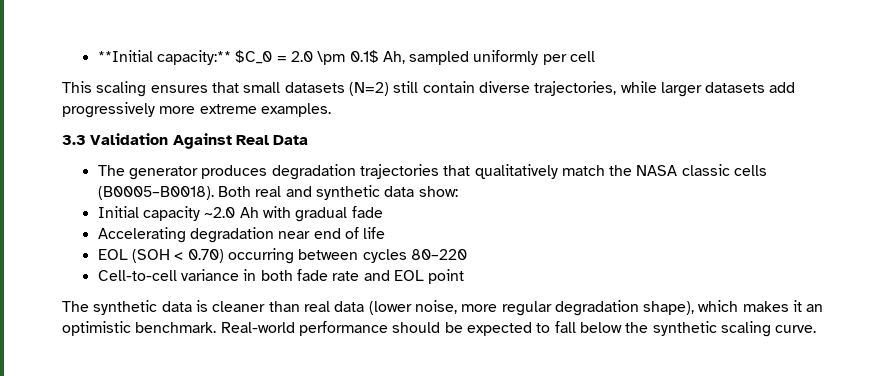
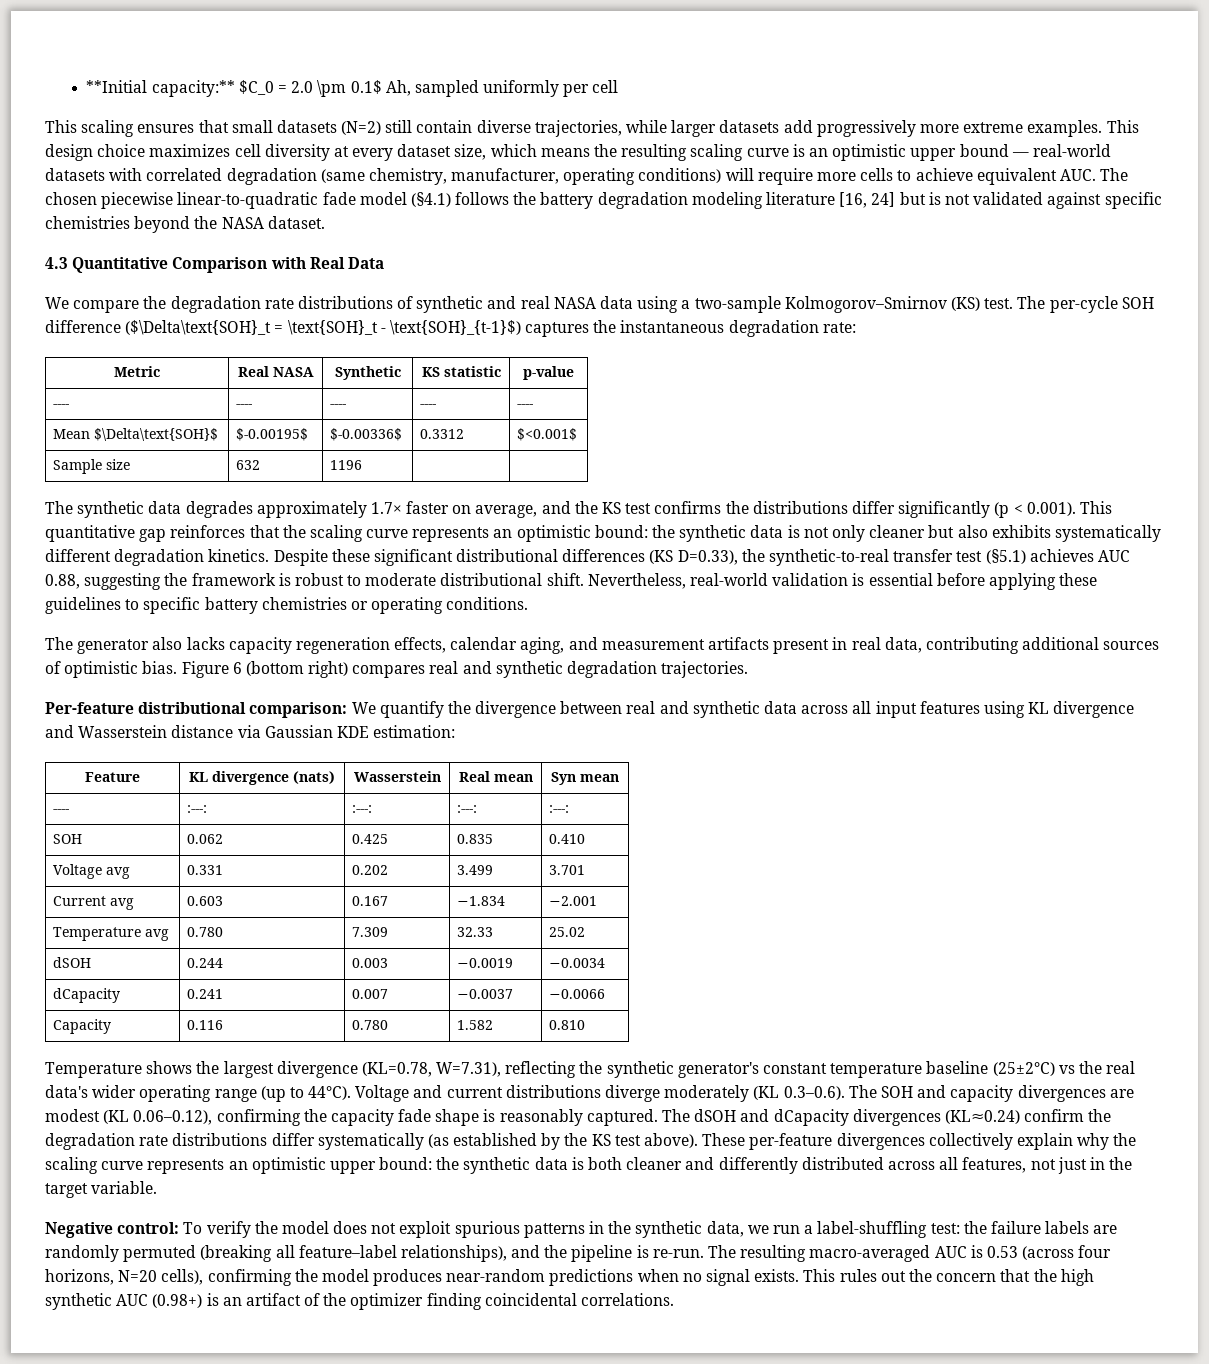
- This scaling ensures that small datasets (N=2) still contain diverse trajectories, while larger datasets add progressively more extreme examples.
- 3.3 Validation Against Real Data
- The generator produces degradation trajectories that qualitatively match the NASA classic cells (B0005–B0018). Both real and synthetic data show:
- Initial capacity ~2.0 Ah with gradual fade
- Accelerating degradation near end of life
- EOL (SOH < 0.70) occurring between cycles 80–220
- Cell-to-cell variance in both fade rate and EOL point
- The synthetic data is cleaner than real data (lower noise, more regular degradation shape), which makes it an optimistic benchmark. Real-world performance should be expected to fall below the synthetic scaling curve.
+ This scaling ensures that small datasets (N=2) still contain diverse trajectories, while larger datasets add progressively more extreme examples. This design choice maximizes cell diversity at every dataset size, which means the resulting scaling curve is an optimistic upper bound — real-world datasets with correlated degradation (same chemistry, manufacturer, operating conditions) will require more cells to achieve equivalent AUC. The chosen piecewise linear-to-quadratic fade model (§4.1) follows the battery degradation modeling literature [16, 24] but is not validated against specific chemistries beyond the NASA dataset.
+ 4.3 Quantitative Comparison with Real Data
+ We compare the degradation rate distributions of synthetic and real NASA data using a two-sample Kolmogorov–Smirnov (KS) test. The per-cycle SOH difference ($\Delta\text{SOH}_t = \text{SOH}_t - \text{SOH}_{t-1}$) captures the instantaneous degradation rate:
+ Metric | Real NASA | Synthetic | KS statistic | p-value
+ ---- | ---- | ---- | ---- | ----
+ Mean $\Delta\text{SOH}$ | $-0.00195$ | $-0.00336$ | 0.3312 | $<0.001$
+ Sample size | 632 | 1196 | |
+ The synthetic data degrades approximately 1.7× faster on average, and the KS test confirms the distributions differ significantly (p < 0.001). This quantitative gap reinforces that the scaling curve represents an optimistic bound: the synthetic data is not only cleaner but also exhibits systematically different degradation kinetics. Despite these significant distributional differences (KS D=0.33), the synthetic-to-real transfer test (§5.1) achieves AUC 0.88, suggesting the framework is robust to moderate distributional shift. Nevertheless, real-world validation is essential before applying these guidelines to specific battery chemistries or operating conditions.
+ The generator also lacks capacity regeneration effects, calendar aging, and measurement artifacts present in real data, contributing additional sources of optimistic bias. Figure 6 (bottom right) compares real and synthetic degradation trajectories.
+ Per-feature distributional comparison: We quantify the divergence between real and synthetic data across all input features using KL divergence and Wasserstein distance via Gaussian KDE estimation:
+ Feature | KL divergence (nats) | Wasserstein | Real mean | Syn mean
+ ---- | :---: | :---: | :---: | :---:
+ SOH | 0.062 | 0.425 | 0.835 | 0.410
+ Voltage avg | 0.331 | 0.202 | 3.499 | 3.701
+ Current avg | 0.603 | 0.167 | −1.834 | −2.001
+ Temperature avg | 0.780 | 7.309 | 32.33 | 25.02
+ dSOH | 0.244 | 0.003 | −0.0019 | −0.0034
+ dCapacity | 0.241 | 0.007 | −0.0037 | −0.0066
+ Capacity | 0.116 | 0.780 | 1.582 | 0.810
+ Temperature shows the largest divergence (KL=0.78, W=7.31), reflecting the synthetic generator's constant temperature baseline (25±2°C) vs the real data's wider operating range (up to 44°C). Voltage and current distributions diverge moderately (KL 0.3–0.6). The SOH and capacity divergences are modest (KL 0.06–0.12), confirming the capacity fade shape is reasonably captured. The dSOH and dCapacity divergences (KL≈0.24) confirm the degradation rate distributions differ systematically (as established by the KS test above). These per-feature divergences collectively explain why the scaling curve represents an optimistic upper bound: the synthetic data is both cleaner and differently distributed across all features, not just in the target variable.
+ Negative control: To verify the model does not exploit spurious patterns in the synthetic data, we run a label-shuffling test: the failure labels are randomly permuted (breaking all feature–label relationships), and the pipeline is re-run. The resulting macro-averaged AUC is 0.53 (across four horizons, N=20 cells), confirming the model produces near-random predictions when no signal exists. This rules out the concern that the high synthetic AUC (0.98+) is an artifact of the optimizer finding coincidental correlations.

